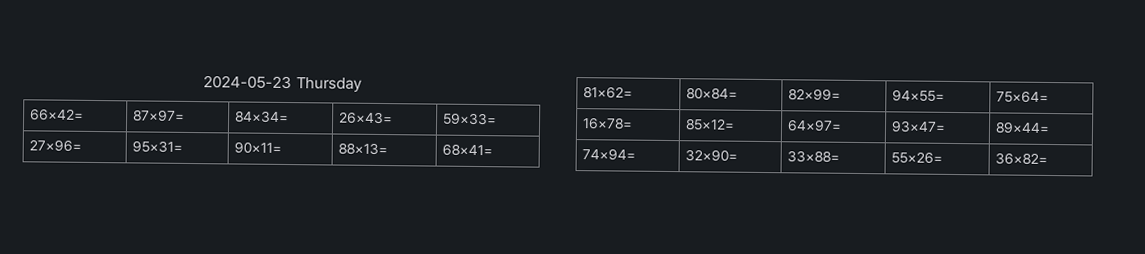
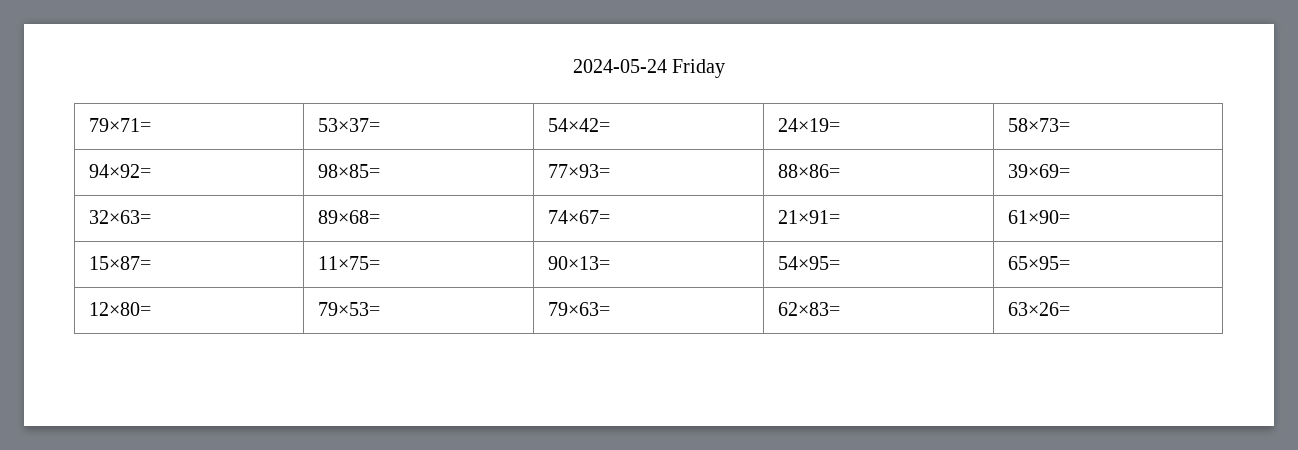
- 2024-05-23 Thursday
- 66×42= | 87×97= | 84×34= | 26×43= | 59×33=
- 27×96= | 95×31= | 90×11= | 88×13= | 68×41=
- 81×62= | 80×84= | 82×99= | 94×55= | 75×64=
- 16×78= | 85×12= | 64×97= | 93×47= | 89×44=
- 74×94= | 32×90= | 33×88= | 55×26= | 36×82=
+ 2024-05-24 Friday
+ 79×71= | 53×37= | 54×42= | 24×19= | 58×73=
+ 94×92= | 98×85= | 77×93= | 88×86= | 39×69=
+ 32×63= | 89×68= | 74×67= | 21×91= | 61×90=
+ 15×87= | 11×75= | 90×13= | 54×95= | 65×95=
+ 12×80= | 79×53= | 79×63= | 62×83= | 63×26=

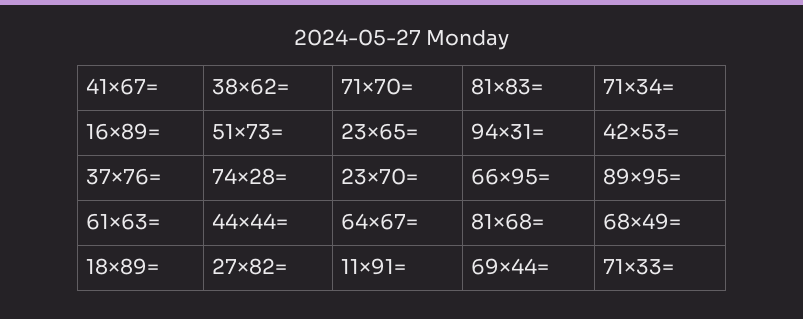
- 2024-05-24 Friday
- 79×71= | 53×37= | 54×42= | 24×19= | 58×73=
- 94×92= | 98×85= | 77×93= | 88×86= | 39×69=
- 32×63= | 89×68= | 74×67= | 21×91= | 61×90=
- 15×87= | 11×75= | 90×13= | 54×95= | 65×95=
- 12×80= | 79×53= | 79×63= | 62×83= | 63×26=
+ 2024-05-27 Monday
+ 41×67= | 38×62= | 71×70= | 81×83= | 71×34=
+ 16×89= | 51×73= | 23×65= | 94×31= | 42×53=
+ 37×76= | 74×28= | 23×70= | 66×95= | 89×95=
+ 61×63= | 44×44= | 64×67= | 81×68= | 68×49=
+ 18×89= | 27×82= | 11×91= | 69×44= | 71×33=

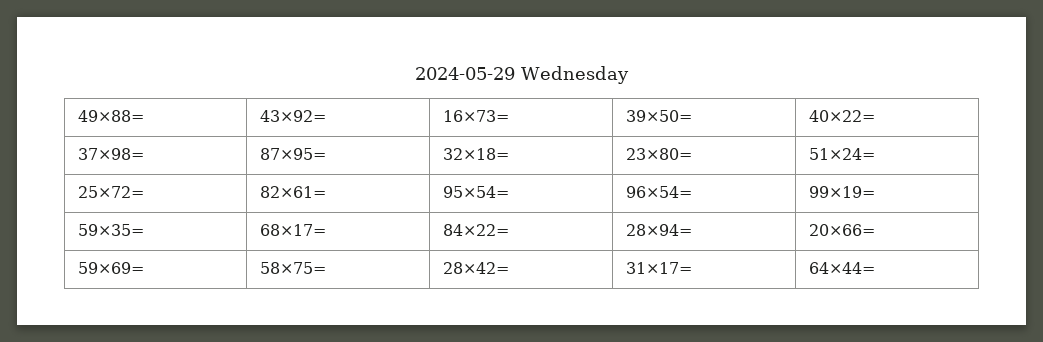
- 2024-05-27 Monday
- 41×67= | 38×62= | 71×70= | 81×83= | 71×34=
- 16×89= | 51×73= | 23×65= | 94×31= | 42×53=
- 37×76= | 74×28= | 23×70= | 66×95= | 89×95=
- 61×63= | 44×44= | 64×67= | 81×68= | 68×49=
- 18×89= | 27×82= | 11×91= | 69×44= | 71×33=
+ 2024-05-29 Wednesday
+ 49×88= | 43×92= | 16×73= | 39×50= | 40×22=
+ 37×98= | 87×95= | 32×18= | 23×80= | 51×24=
+ 25×72= | 82×61= | 95×54= | 96×54= | 99×19=
+ 59×35= | 68×17= | 84×22= | 28×94= | 20×66=
+ 59×69= | 58×75= | 28×42= | 31×17= | 64×44=

